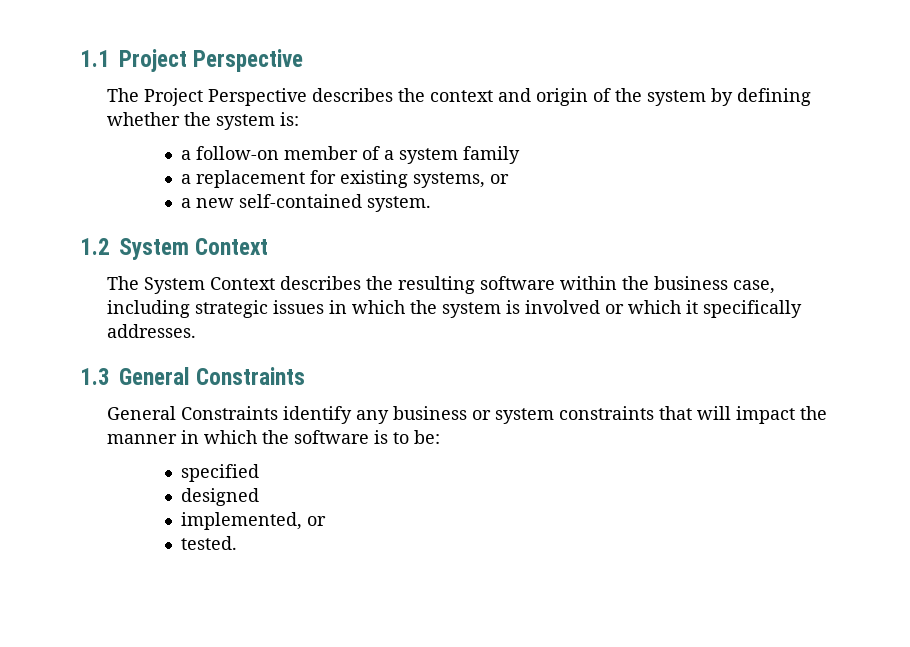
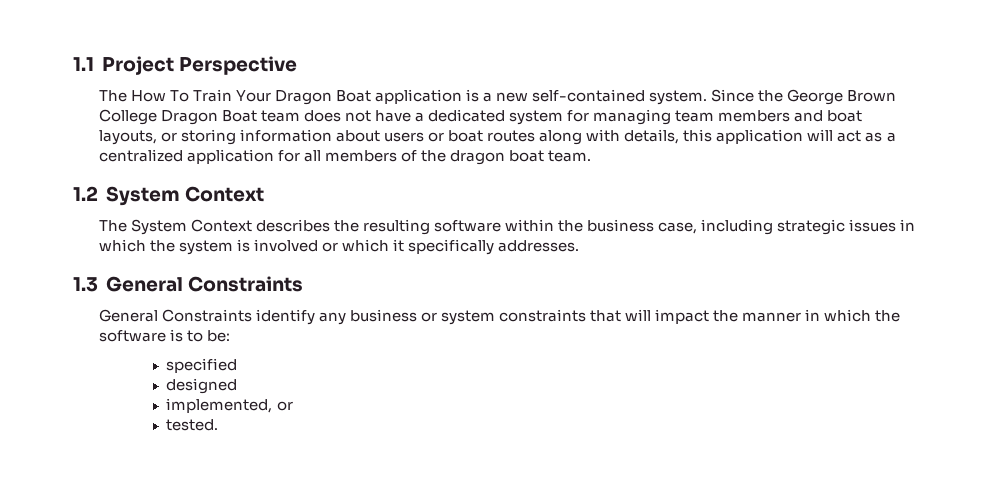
- The Project Perspective describes the context and origin of the system by defining whether the system is:
- a follow-on member of a system family
- a replacement for existing systems, or
- a new self-contained system.
+ The How To Train Your Dragon Boat application is a new self-contained system. Since the George Brown College Dragon Boat team does not have a dedicated system for managing team members and boat layouts, or storing information about users or boat routes along with details, this application will act as a centralized application for all members of the dragon boat team.

